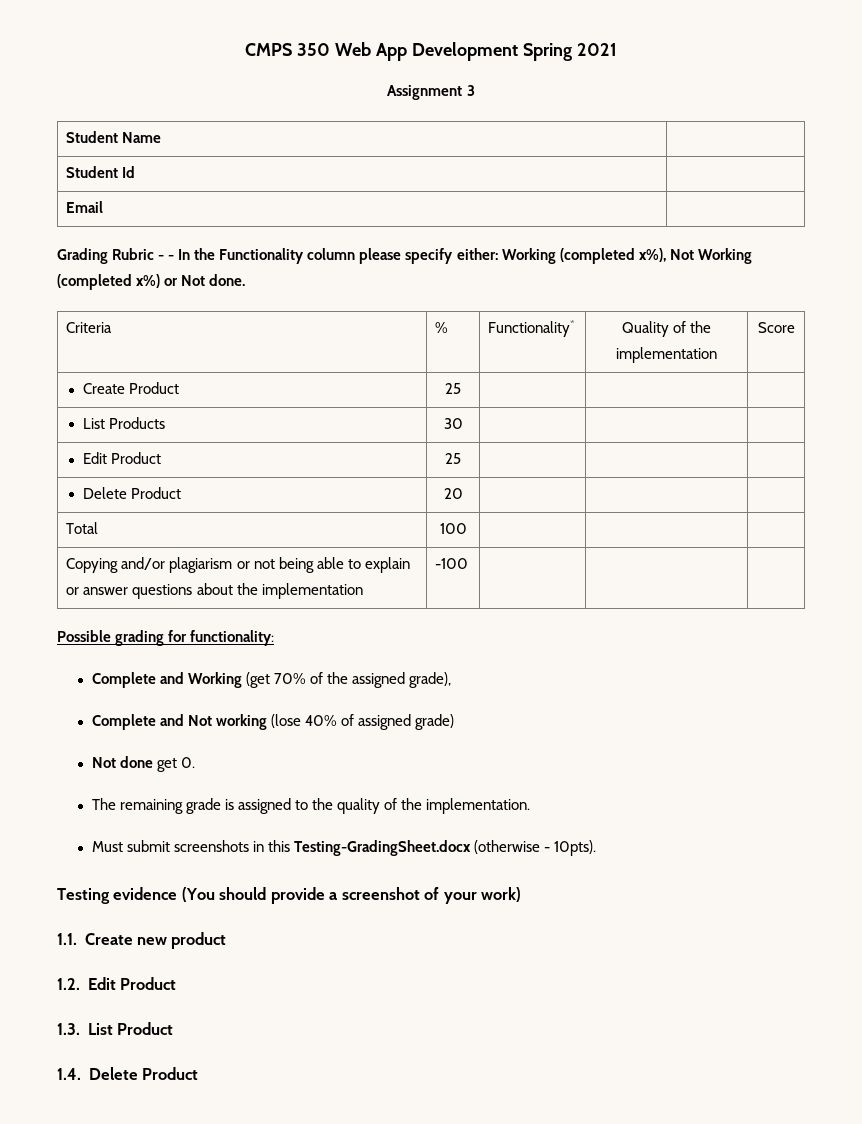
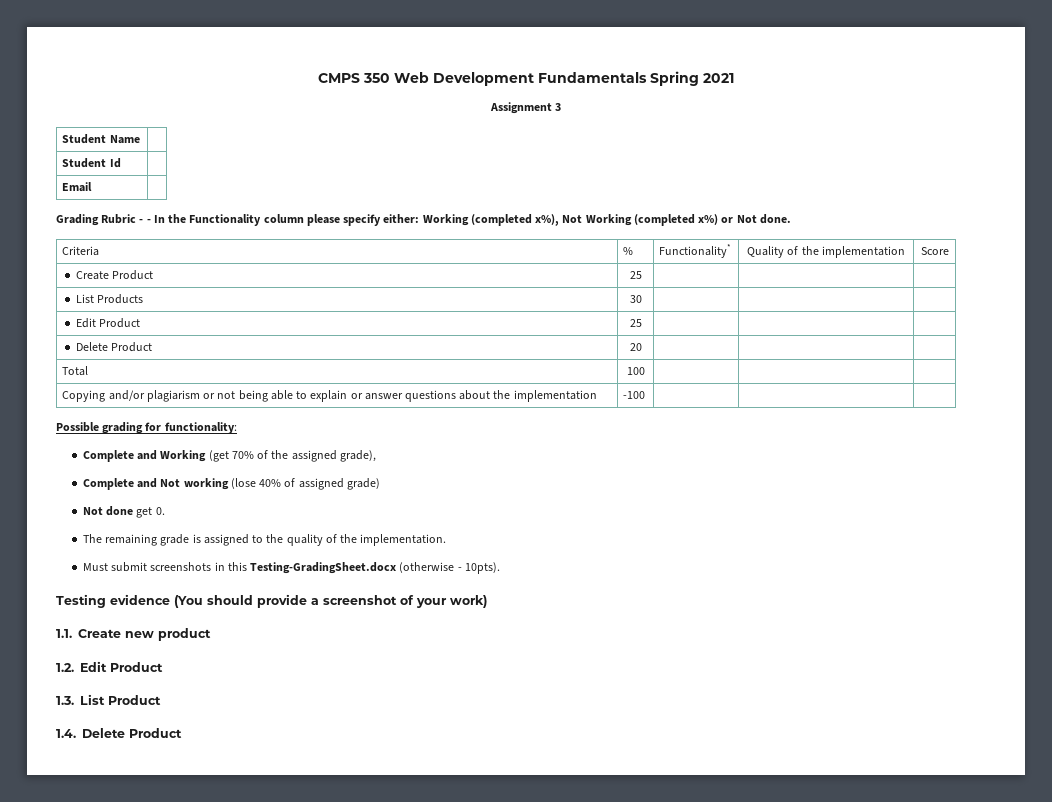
- CMPS 350 Web App Development Spring 2021
+ CMPS 350 Web Development Fundamentals Spring 2021

